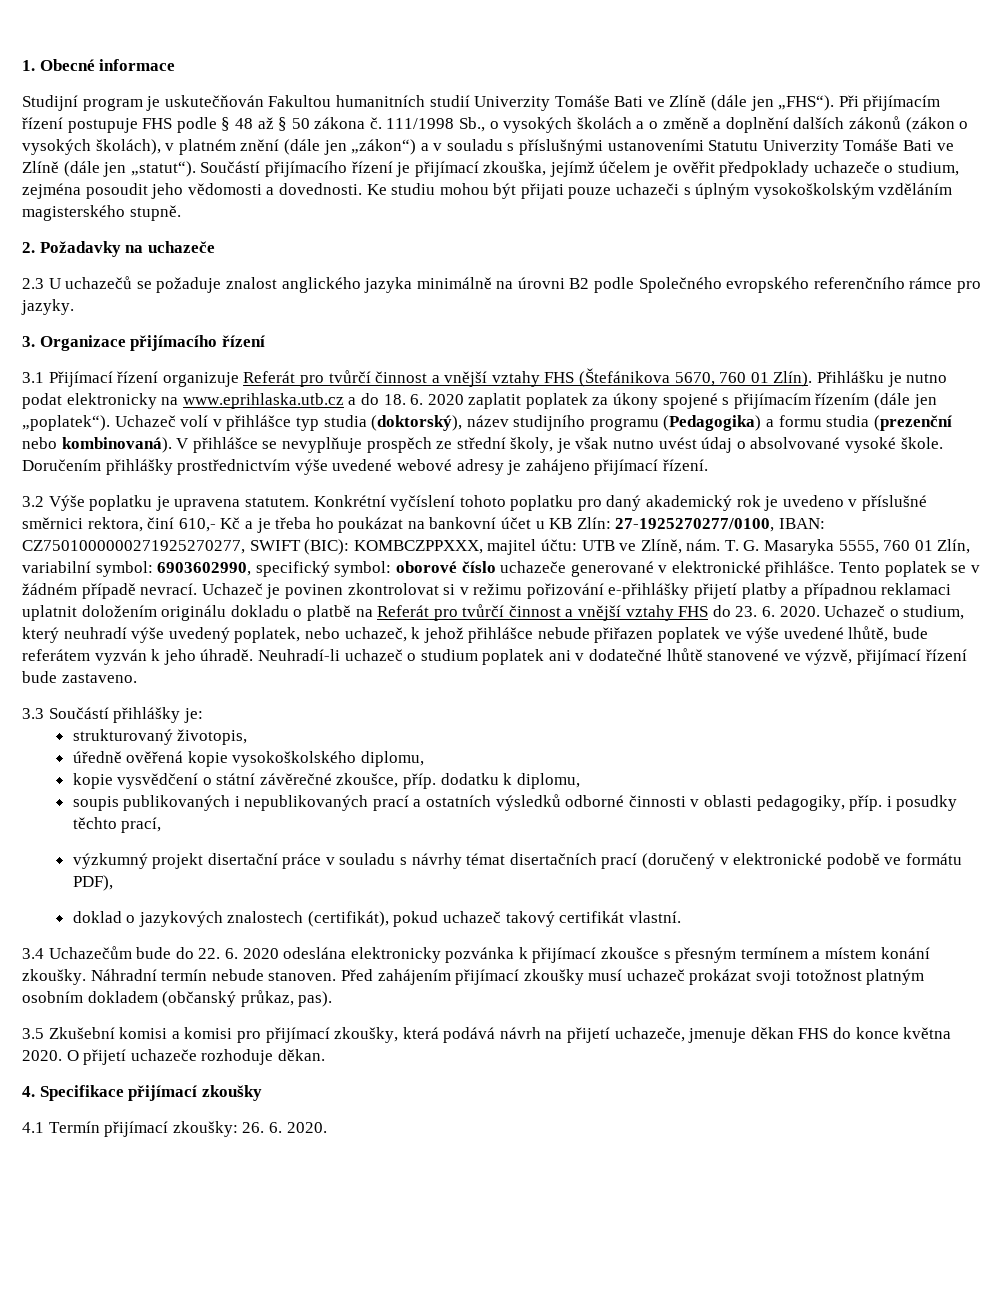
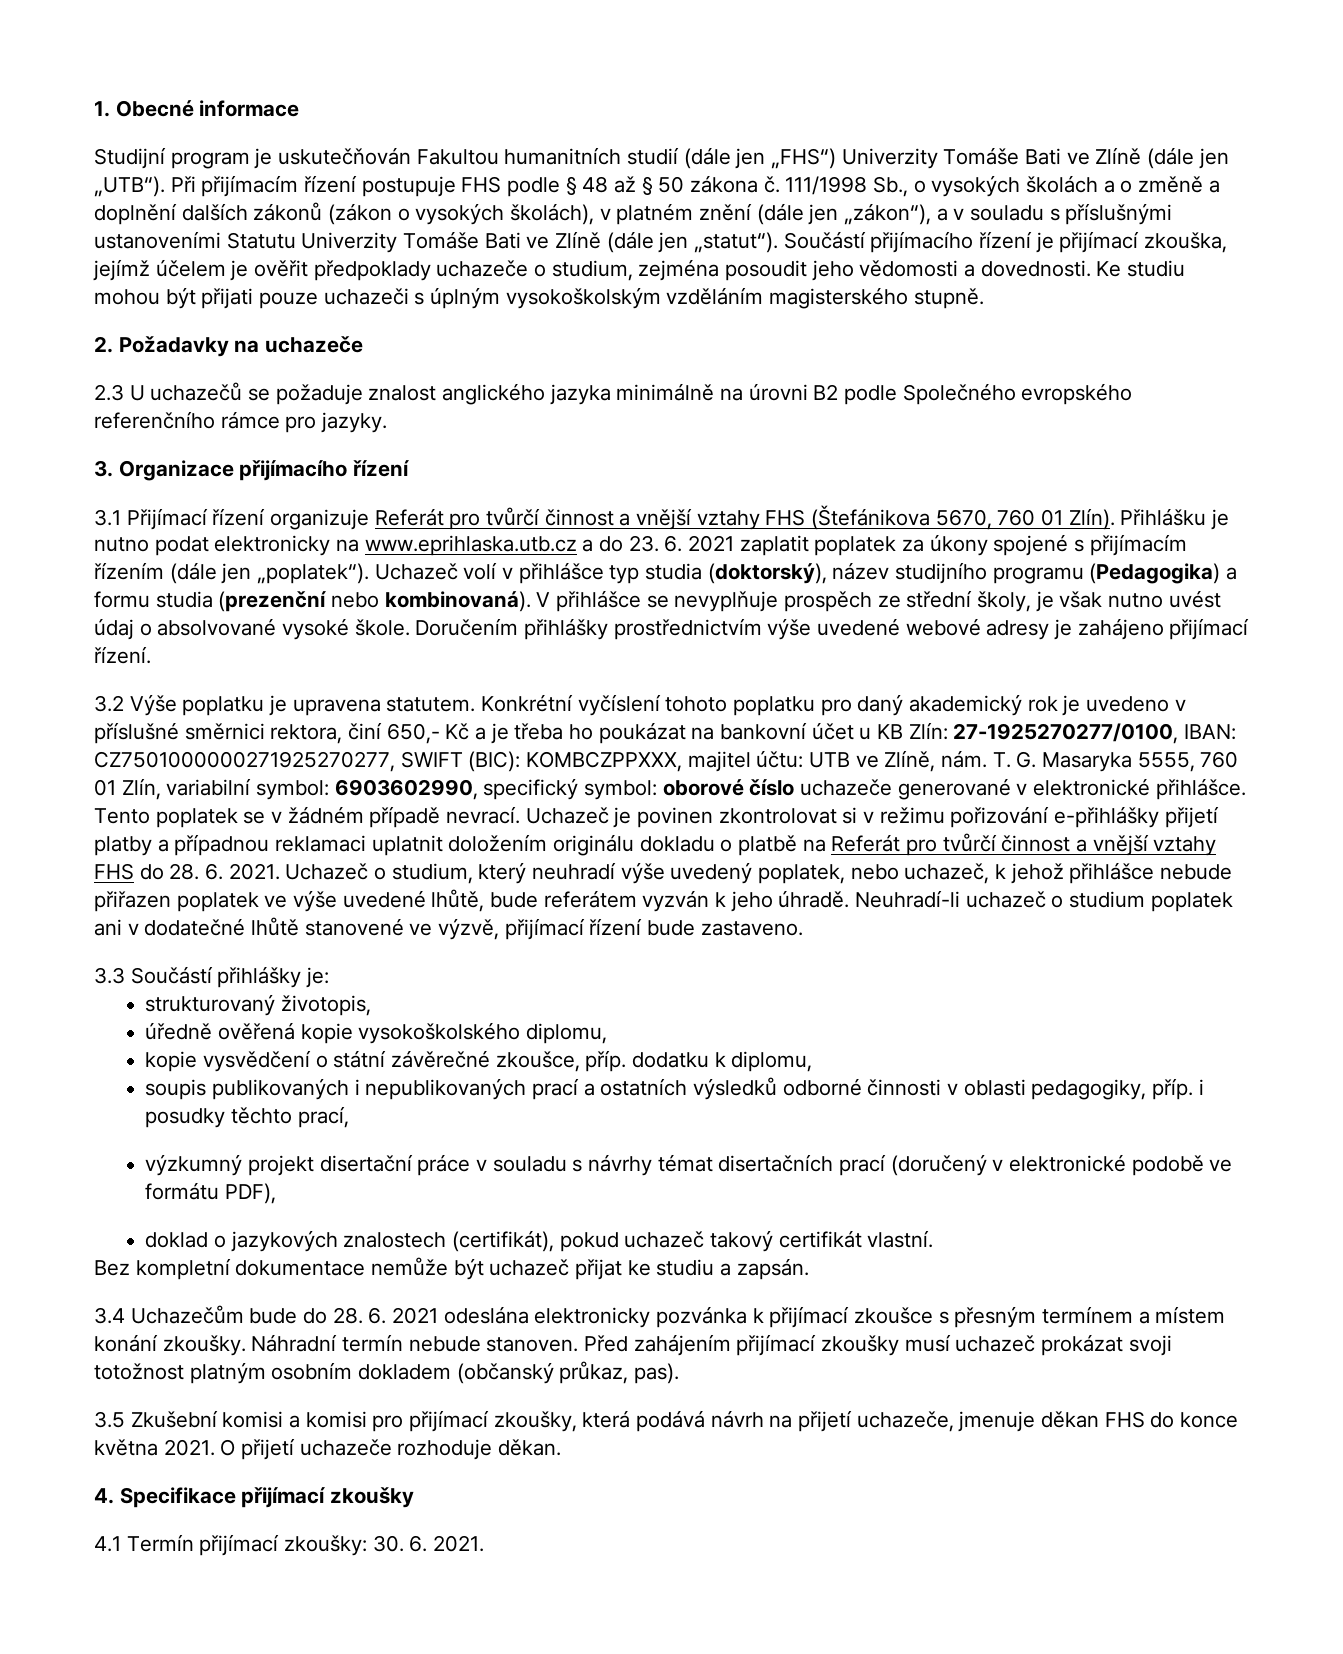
- Studijní program je uskutečňován Fakultou humanitních studií Univerzity Tomáše Bati ve Zlíně (dále jen „FHS“).
+ Studijní program je uskutečňován Fakultou humanitních studií (dále jen „FHS“) Univerzity Tomáše Bati ve Zlíně (dále jen „UTB“).
- 111/1998 Sb., o vysokých školách a o změně a doplnění dalších zákonů (zákon o vysokých školách), v platném znění (dále jen „zákon“) a v souladu s příslušnými ustanoveními Statutu Univerzity Tomáše Bati ve Zlíně (dále jen „statut“).
+ 111/1998 Sb., o vysokých školách a o změně a doplnění dalších zákonů (zákon o vysokých školách), v platném znění (dále jen „zákon“), a v souladu s příslušnými ustanoveními Statutu Univerzity Tomáše Bati ve Zlíně (dále jen „statut“).
- Přihlášku je nutno podat elektronicky na www.eprihlaska.utb.cz a do 18. 6. 2020 zaplatit poplatek za úkony spojené s přijímacím řízením (dále jen „poplatek“).
+ Přihlášku je nutno podat elektronicky na www.eprihlaska.utb.cz a do 23. 6. 2021 zaplatit poplatek za úkony spojené s přijímacím řízením (dále jen „poplatek“).
- Konkrétní vyčíslení tohoto poplatku pro daný akademický rok je uvedeno v příslušné směrnici rektora, činí 610,- Kč a je třeba ho poukázat na bankovní účet u KB Zlín: 27-1925270277/0100, IBAN: CZ7501000000271925270277, SWIFT (BIC): KOMBCZPPXXX, majitel účtu: UTB ve Zlíně, nám.
+ Konkrétní vyčíslení tohoto poplatku pro daný akademický rok je uvedeno v příslušné směrnici rektora, činí 650,- Kč a je třeba ho poukázat na bankovní účet u KB Zlín: 27-1925270277/0100, IBAN: CZ7501000000271925270277, SWIFT (BIC): KOMBCZPPXXX, majitel účtu: UTB ve Zlíně, nám.
- Uchazeč je povinen zkontrolovat si v režimu pořizování e-přihlášky přijetí platby a případnou reklamaci uplatnit doložením originálu dokladu o platbě na Referát pro tvůrčí činnost a vnější vztahy FHS do 23. 6. 2020.
+ Uchazeč je povinen zkontrolovat si v režimu pořizování e-přihlášky přijetí platby a případnou reklamaci uplatnit doložením originálu dokladu o platbě na Referát pro tvůrčí činnost a vnější vztahy FHS do 28. 6. 2021.
+ Bez kompletní dokumentace nemůže být uchazeč přijat ke studiu a zapsán.
- 3.4 Uchazečům bude do 22. 6. 2020 odeslána elektronicky pozvánka k přijímací zkoušce s přesným termínem a místem konání zkoušky.
+ 3.4 Uchazečům bude do 28. 6. 2021 odeslána elektronicky pozvánka k přijímací zkoušce s přesným termínem a místem konání zkoušky.
- 3.5 Zkušební komisi a komisi pro přijímací zkoušky, která podává návrh na přijetí uchazeče, jmenuje děkan FHS do konce května 2020.
+ 3.5 Zkušební komisi a komisi pro přijímací zkoušky, která podává návrh na přijetí uchazeče, jmenuje děkan FHS do konce května 2021.
- 4.1 Termín přijímací zkoušky: 26. 6. 2020.
+ 4.1 Termín přijímací zkoušky: 30. 6. 2021.

